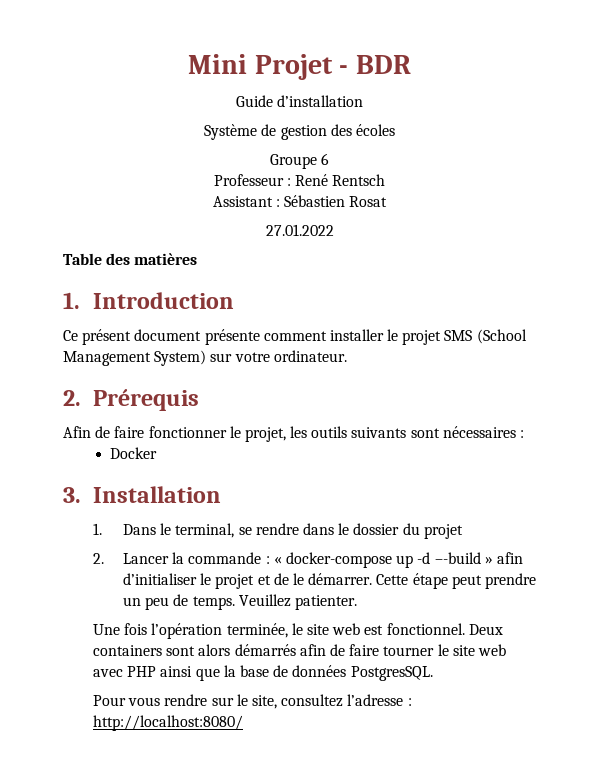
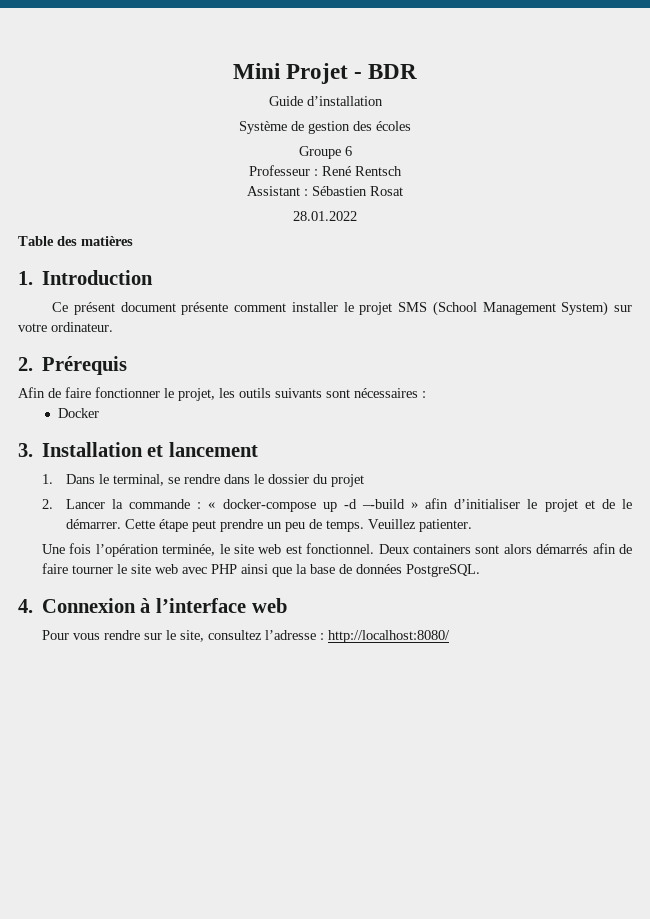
- 27.01.2022
+ 28.01.2022
- 3. Installation
+ 3. Installation et lancement
- Deux containers sont alors démarrés afin de faire tourner le site web avec PHP ainsi que la base de données PostgresSQL.
+ Deux containers sont alors démarrés afin de faire tourner le site web avec PHP ainsi que la base de données PostgreSQL.
+ 4. Connexion à l’interface web

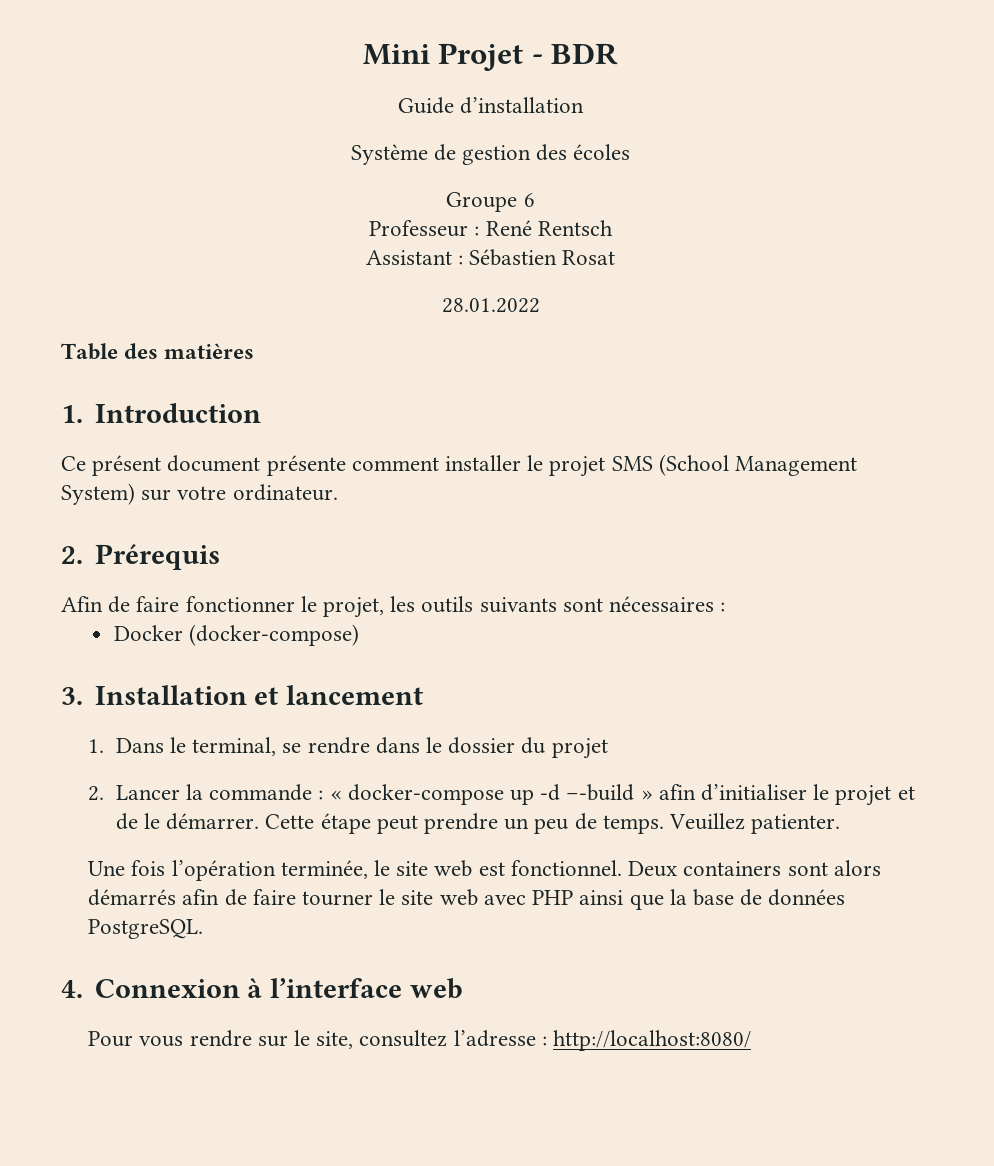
- Docker
+ Docker (docker-compose)

